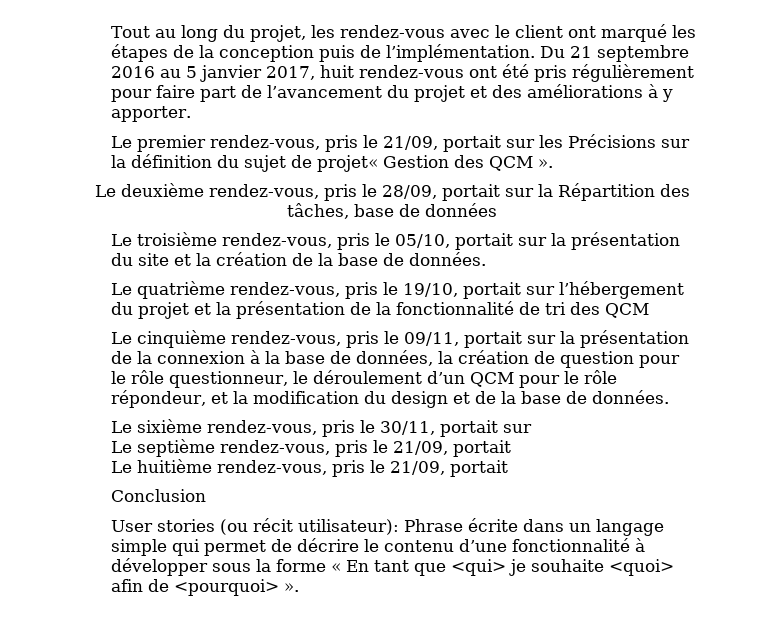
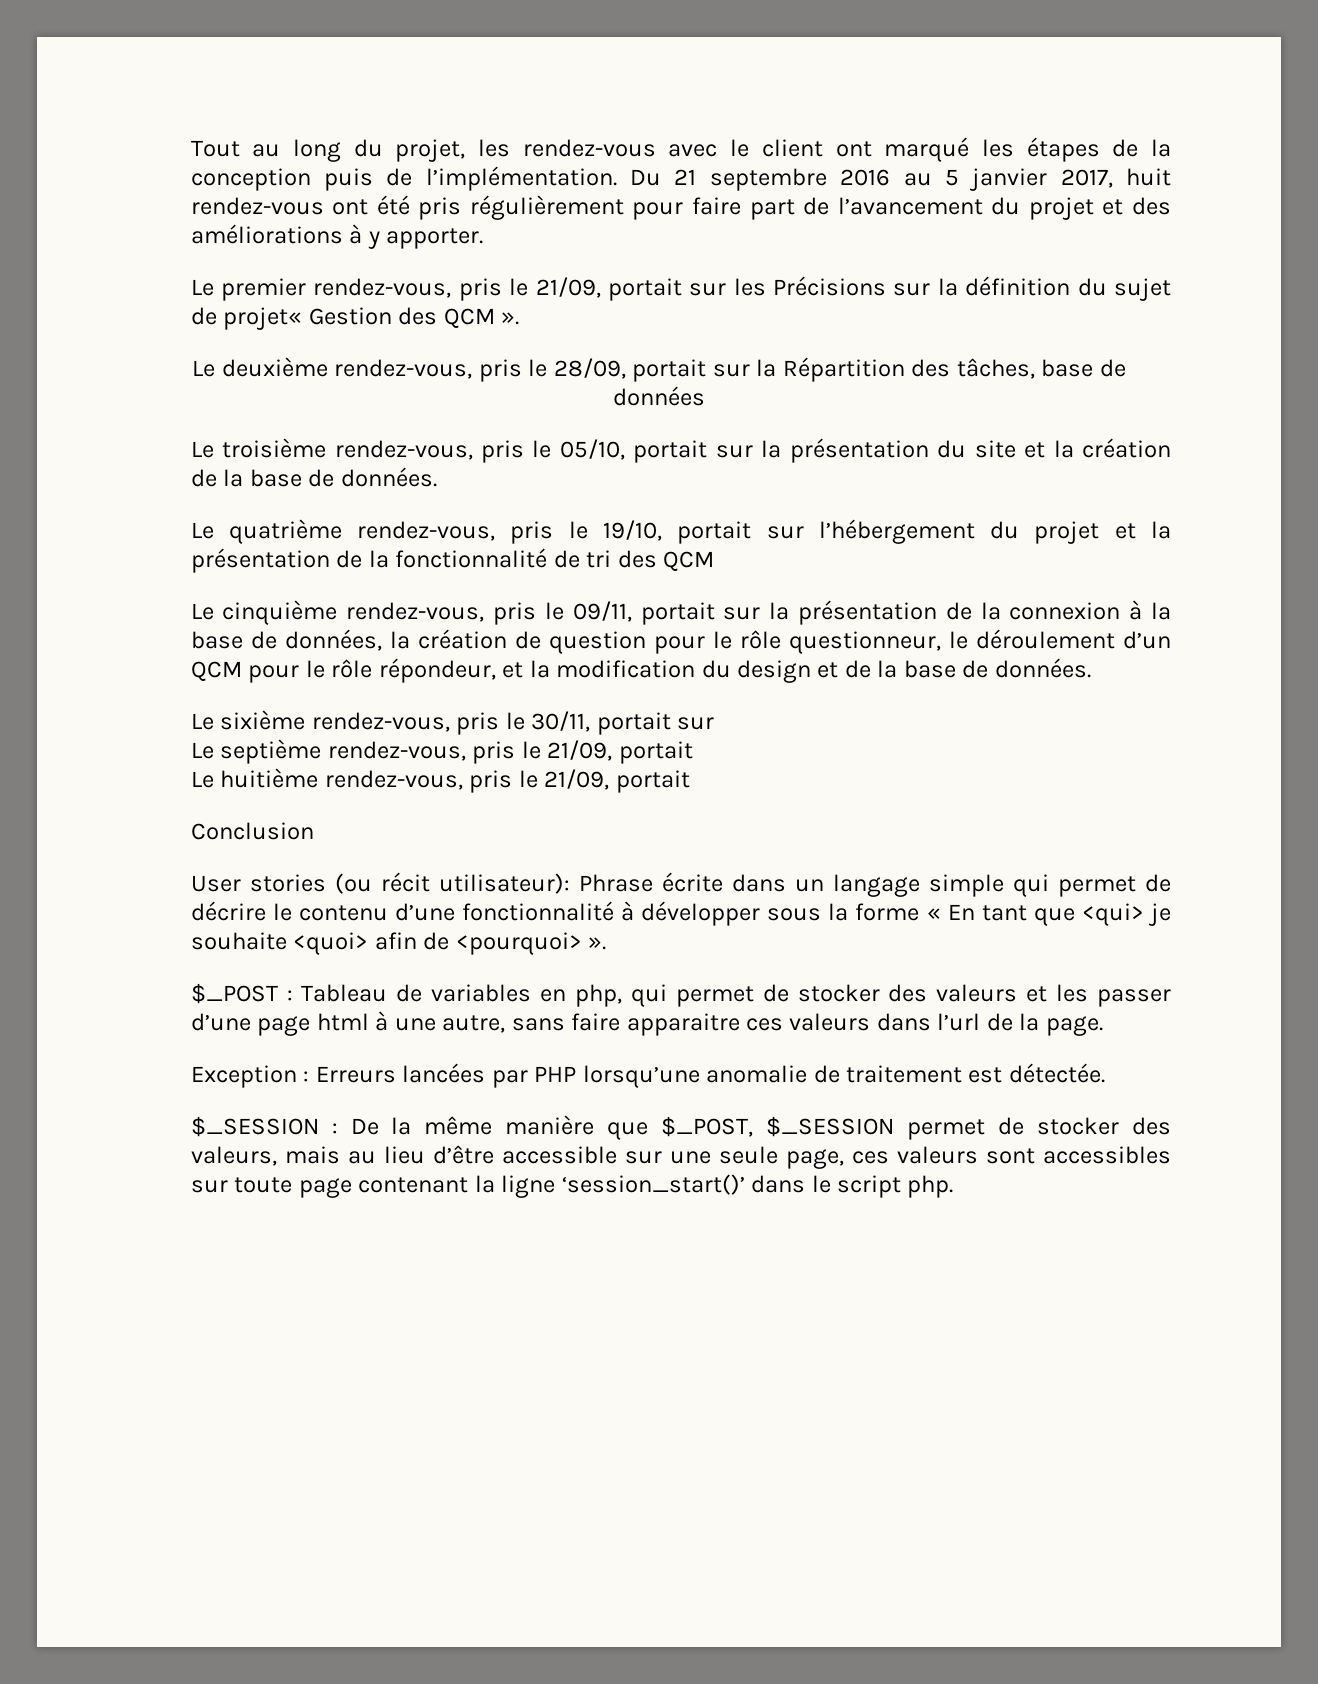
+ $_POST : Tableau de variables en php, qui permet de stocker des valeurs et les passer d’une page html à une autre, sans faire apparaitre ces valeurs dans l’url de la page.
+ Exception : Erreurs lancées par PHP lorsqu’une anomalie de traitement est détectée.
+ $_SESSION : De la même manière que $_POST, $_SESSION permet de stocker des valeurs, mais au lieu d’être accessible sur une seule page, ces valeurs sont accessibles sur toute page contenant la ligne ‘session_start()’ dans le script php.

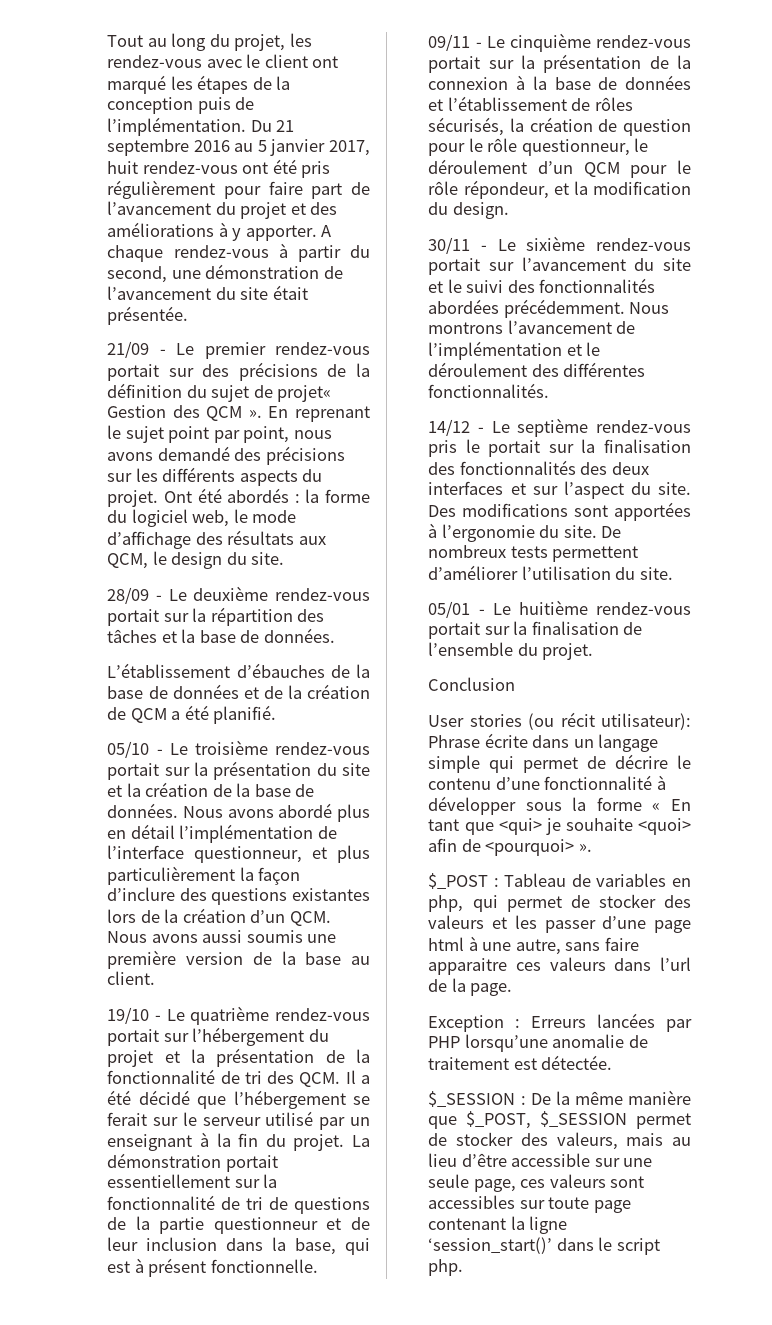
- Du 21 septembre 2016 au 5 janvier 2017, huit rendez-vous ont été pris régulièrement pour faire part de l’avancement du projet et des améliorations à y apporter.
- Le premier rendez-vous, pris le 21/09, portait sur les Précisions sur la définition du sujet de projet« Gestion des QCM ».
- Le deuxième rendez-vous, pris le 28/09, portait sur la Répartition des tâches, base de données
- Le troisième rendez-vous, pris le 05/10, portait sur la présentation du site et la création de la base de données.
- Le quatrième rendez-vous, pris le 19/10, portait sur l’hébergement du projet et la présentation de la fonctionnalité de tri des QCM
- Le cinquième rendez-vous, pris le 09/11, portait sur la présentation de la connexion à la base de données, la création de question pour le rôle questionneur, le déroulement d’un QCM pour le rôle répondeur, et la modification du design et de la base de données.
- Le sixième rendez-vous, pris le 30/11, portait sur
- Le septième rendez-vous, pris le 21/09, portait
- Le huitième rendez-vous, pris le 21/09, portait
+ Du 21 septembre 2016 au 5 janvier 2017, huit rendez-vous ont été pris régulièrement pour faire part de l’avancement du projet et des améliorations à y apporter. A chaque rendez-vous à partir du second, une démonstration de l’avancement du site était présentée.
+ 21/09 - Le premier rendez-vous portait sur des précisions de la définition du sujet de projet« Gestion des QCM ». En reprenant le sujet point par point, nous avons demandé des précisions sur les différents aspects du projet. Ont été abordés : la forme du logiciel web, le mode d’affichage des résultats aux QCM, le design du site.
+ 28/09 - Le deuxième rendez-vous portait sur la répartition des tâches et la base de données.
+ L’établissement d’ébauches de la base de données et de la création de QCM a été planifié.
+ 05/10 - Le troisième rendez-vous portait sur la présentation du site et la création de la base de données. Nous avons abordé plus en détail l’implémentation de l’interface questionneur, et plus particulièrement la façon d’inclure des questions existantes lors de la création d’un QCM. Nous avons aussi soumis une première version de la base au client.
+ 19/10 - Le quatrième rendez-vous portait sur l’hébergement du projet et la présentation de la fonctionnalité de tri des QCM. Il a été décidé que l’hébergement se ferait sur le serveur utilisé par un enseignant à la fin du projet. La démonstration portait essentiellement sur la fonctionnalité de tri de questions de la partie questionneur et de leur inclusion dans la base, qui est à présent fonctionnelle.
+ 09/11 - Le cinquième rendez-vous portait sur la présentation de la connexion à la base de données et l’établissement de rôles sécurisés, la création de question pour le rôle questionneur, le déroulement d’un QCM pour le rôle répondeur, et la modification du design.
+ 30/11 - Le sixième rendez-vous portait sur l’avancement du site et le suivi des fonctionnalités abordées précédemment. Nous montrons l’avancement de l’implémentation et le déroulement des différentes fonctionnalités.
+ 14/12 - Le septième rendez-vous pris le portait sur la finalisation des fonctionnalités des deux interfaces et sur l’aspect du site. Des modifications sont apportées à l’ergonomie du site. De nombreux tests permettent d’améliorer l’utilisation du site.
+ 05/01 - Le huitième rendez-vous portait sur la finalisation de l’ensemble du projet.

